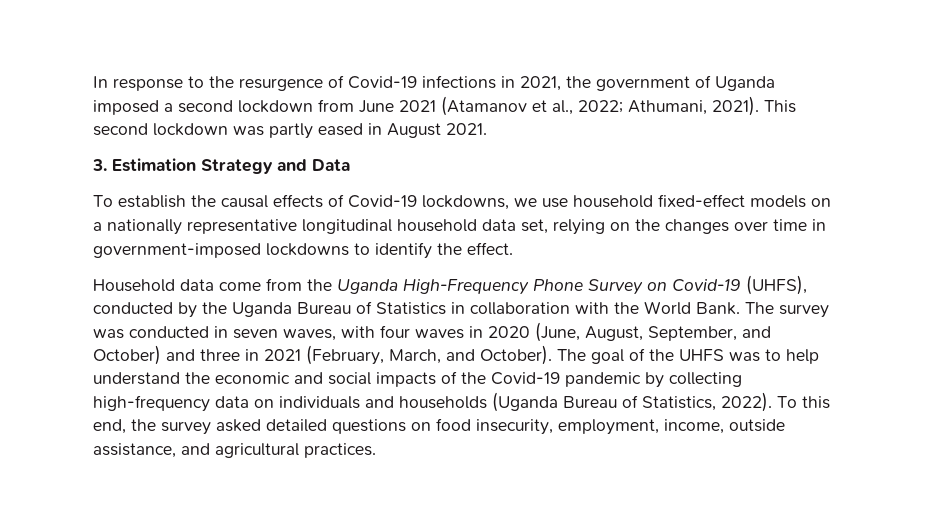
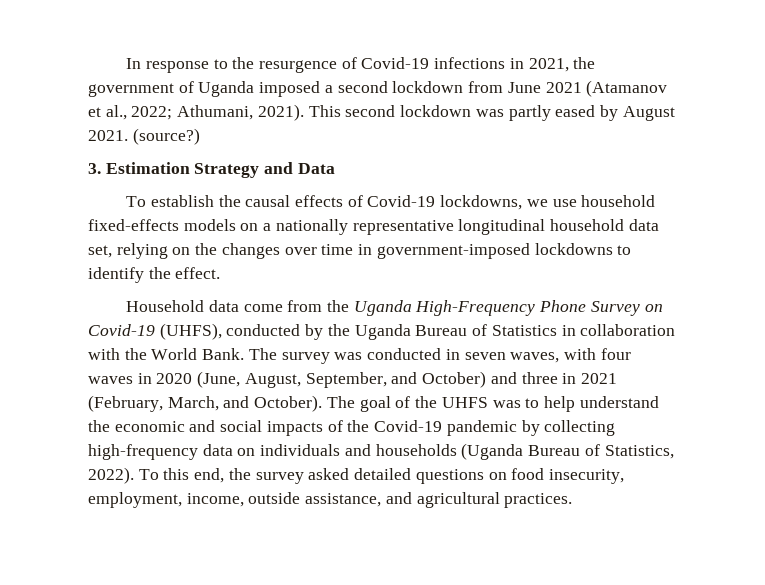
- This second lockdown was partly eased in August 2021.
+ This second lockdown was partly eased by August 2021. (source?)
- To establish the causal effects of Covid-19 lockdowns, we use household fixed-effect models on a nationally representative longitudinal household data set, relying on the changes over time in government-imposed lockdowns to identify the effect.
+ To establish the causal effects of Covid-19 lockdowns, we use household fixed-effects models on a nationally representative longitudinal household data set, relying on the changes over time in government-imposed lockdowns to identify the effect.

